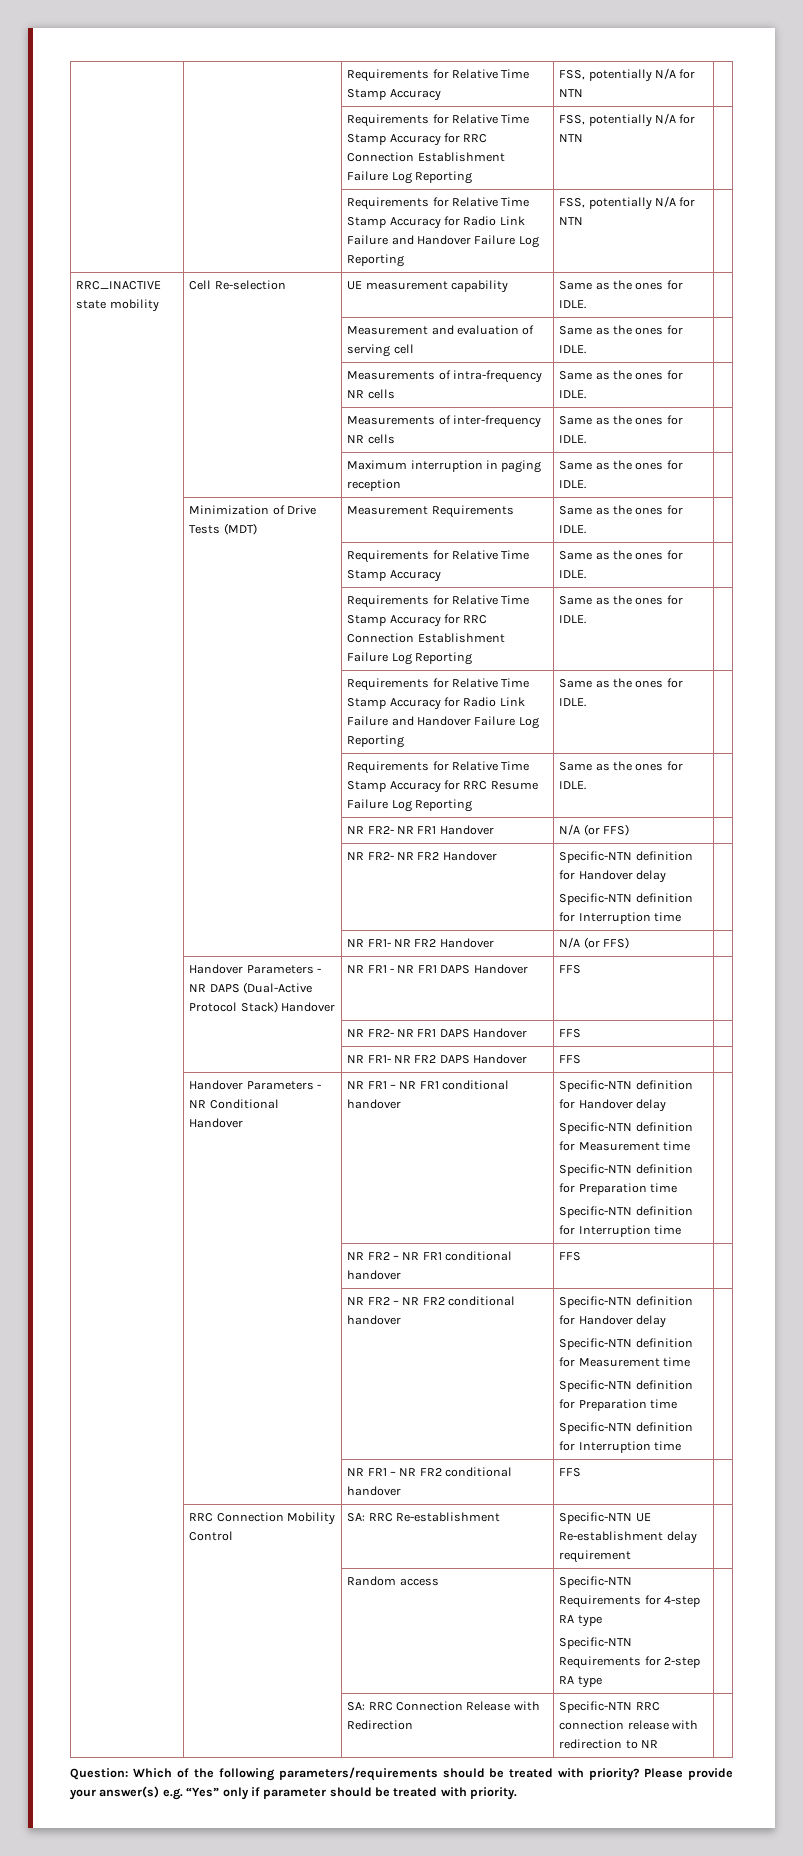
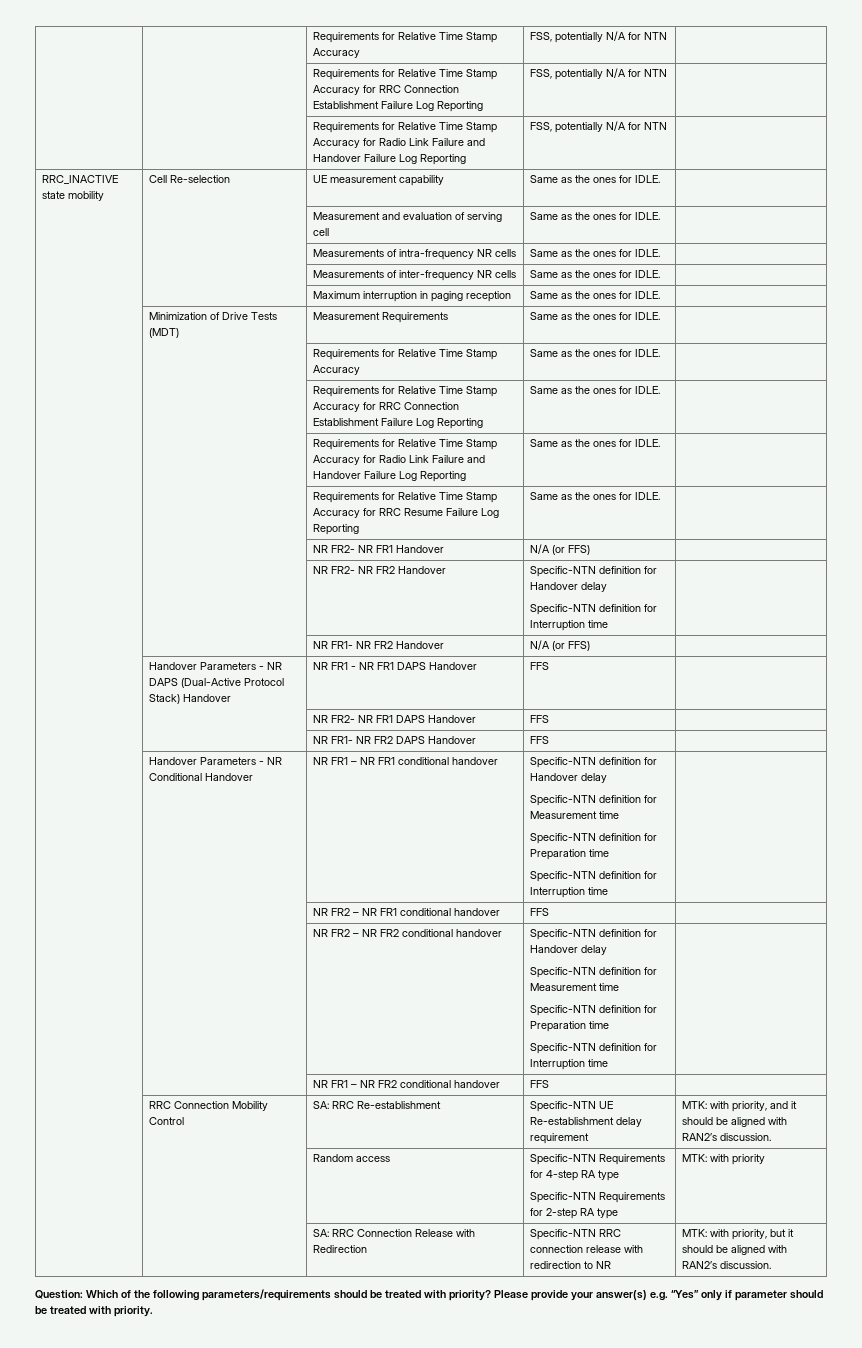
- | RRC Connection Mobility Control | SA: RRC Re-establishment | Specific-NTN UE Re-establishment delay requirement |
+ | RRC Connection Mobility Control | SA: RRC Re-establishment | Specific-NTN UE Re-establishment delay requirement | MTK: with priority, and it should be aligned with RAN2’s discussion.
  | | Random access | Specific-NTN Requirements for 4-step RA type
- Specific-NTN Requirements for 2-step RA type |
+ Specific-NTN Requirements for 2-step RA type | MTK: with priority
- | | SA: RRC Connection Release with Redirection | Specific-NTN RRC connection release with redirection to NR |
+ | | SA: RRC Connection Release with Redirection | Specific-NTN RRC connection release with redirection to NR | MTK: with priority, but it should be aligned with RAN2’s discussion.

